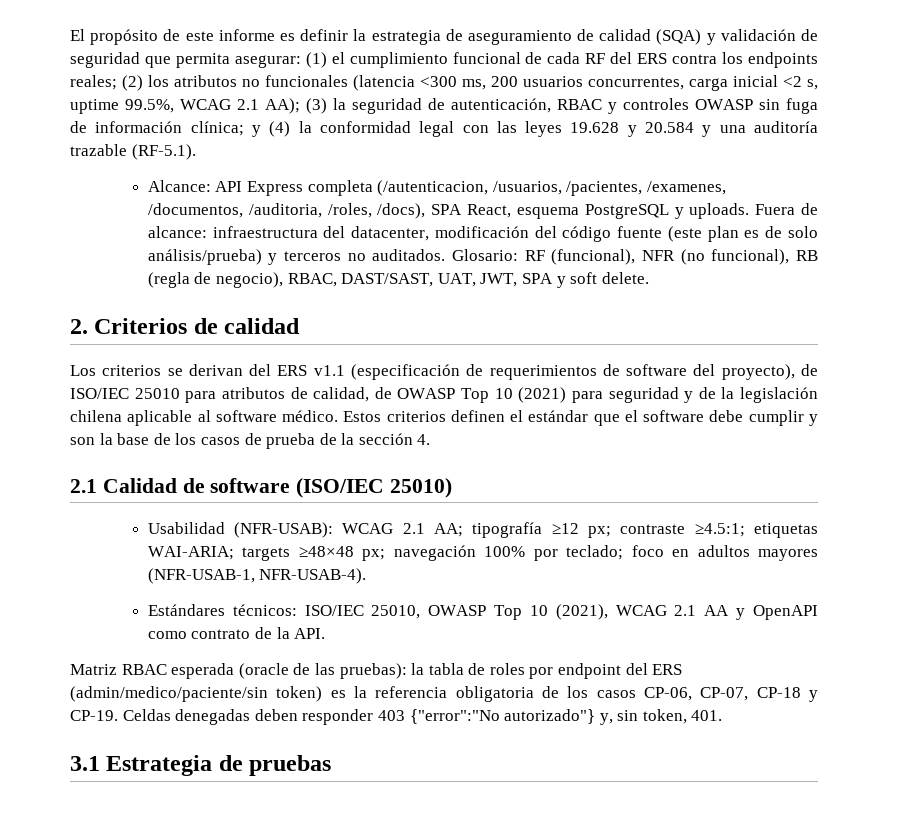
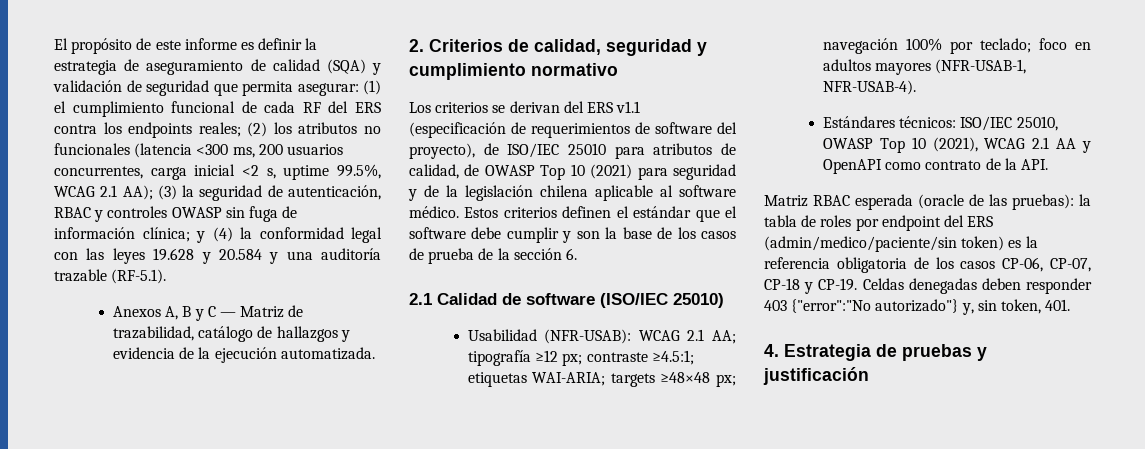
- Alcance: API Express completa (/autenticacion, /usuarios, /pacientes, /examenes, /documentos, /auditoria, /roles, /docs), SPA React, esquema PostgreSQL y uploads. Fuera de alcance: infraestructura del datacenter, modificación del código fuente (este plan es de solo análisis/prueba) y terceros no auditados. Glosario: RF (funcional), NFR (no funcional), RB (regla de negocio), RBAC, DAST/SAST, UAT, JWT, SPA y soft delete.
- 2. Criterios de calidad
+ Anexos A, B y C — Matriz de trazabilidad, catálogo de hallazgos y evidencia de la ejecución automatizada.
+ 2. Criterios de calidad, seguridad y cumplimiento normativo
- Estos criterios definen el estándar que el software debe cumplir y son la base de los casos de prueba de la sección 4.
+ Estos criterios definen el estándar que el software debe cumplir y son la base de los casos de prueba de la sección 6.
- 3.1 Estrategia de pruebas
+ 4. Estrategia de pruebas y justificación

